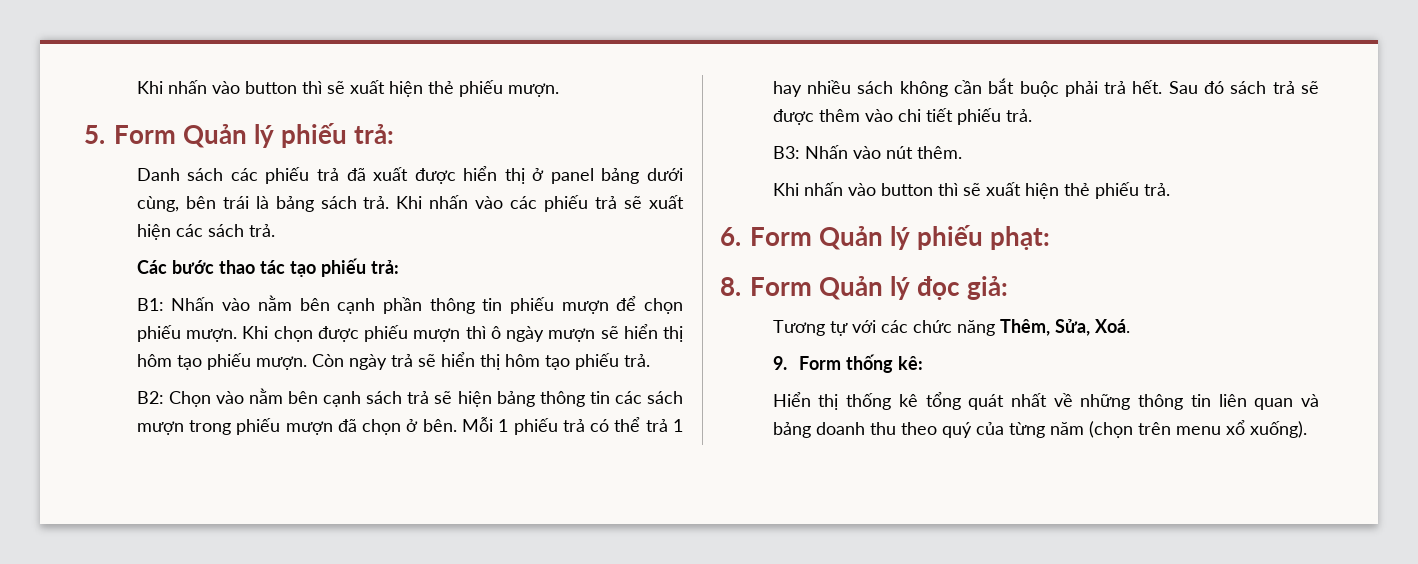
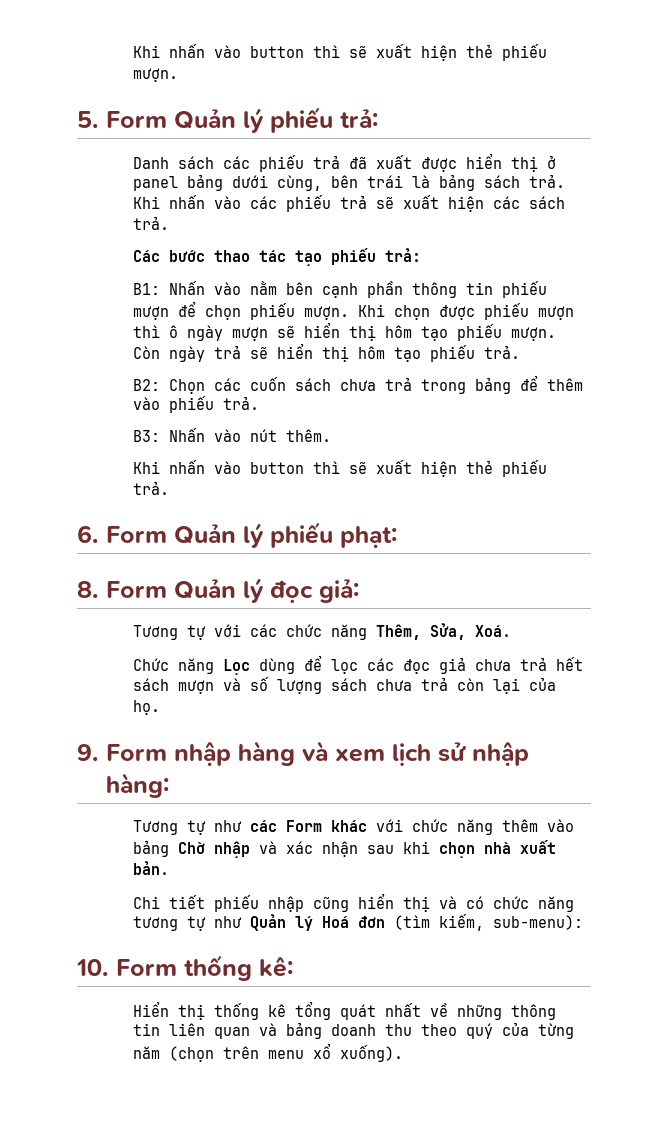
- B2: Chọn vào nằm bên cạnh sách trả sẽ hiện bảng thông tin các sách mượn trong phiếu mượn đã chọn ở bên. Mỗi 1 phiếu trả có thể trả 1 hay nhiều sách không cần bắt buộc phải trả hết. Sau đó sách trả sẽ được thêm vào chi tiết phiếu trả.
+ B2: Chọn các cuốn sách chưa trả trong bảng để thêm vào phiếu trả.
- 9. Form thống kê:
+ Chức năng Lọc dùng để lọc các đọc giả chưa trả hết sách mượn và số lượng sách chưa trả còn lại của họ.
+ 9. Form nhập hàng và xem lịch sử nhập hàng:
+ Tương tự như các Form khác với chức năng thêm vào bảng Chờ nhập và xác nhận sau khi chọn nhà xuất bản.
+ Chi tiết phiếu nhập cũng hiển thị và có chức năng tương tự như Quản lý Hoá đơn (tìm kiếm, sub-menu):
+ 10. Form thống kê:

